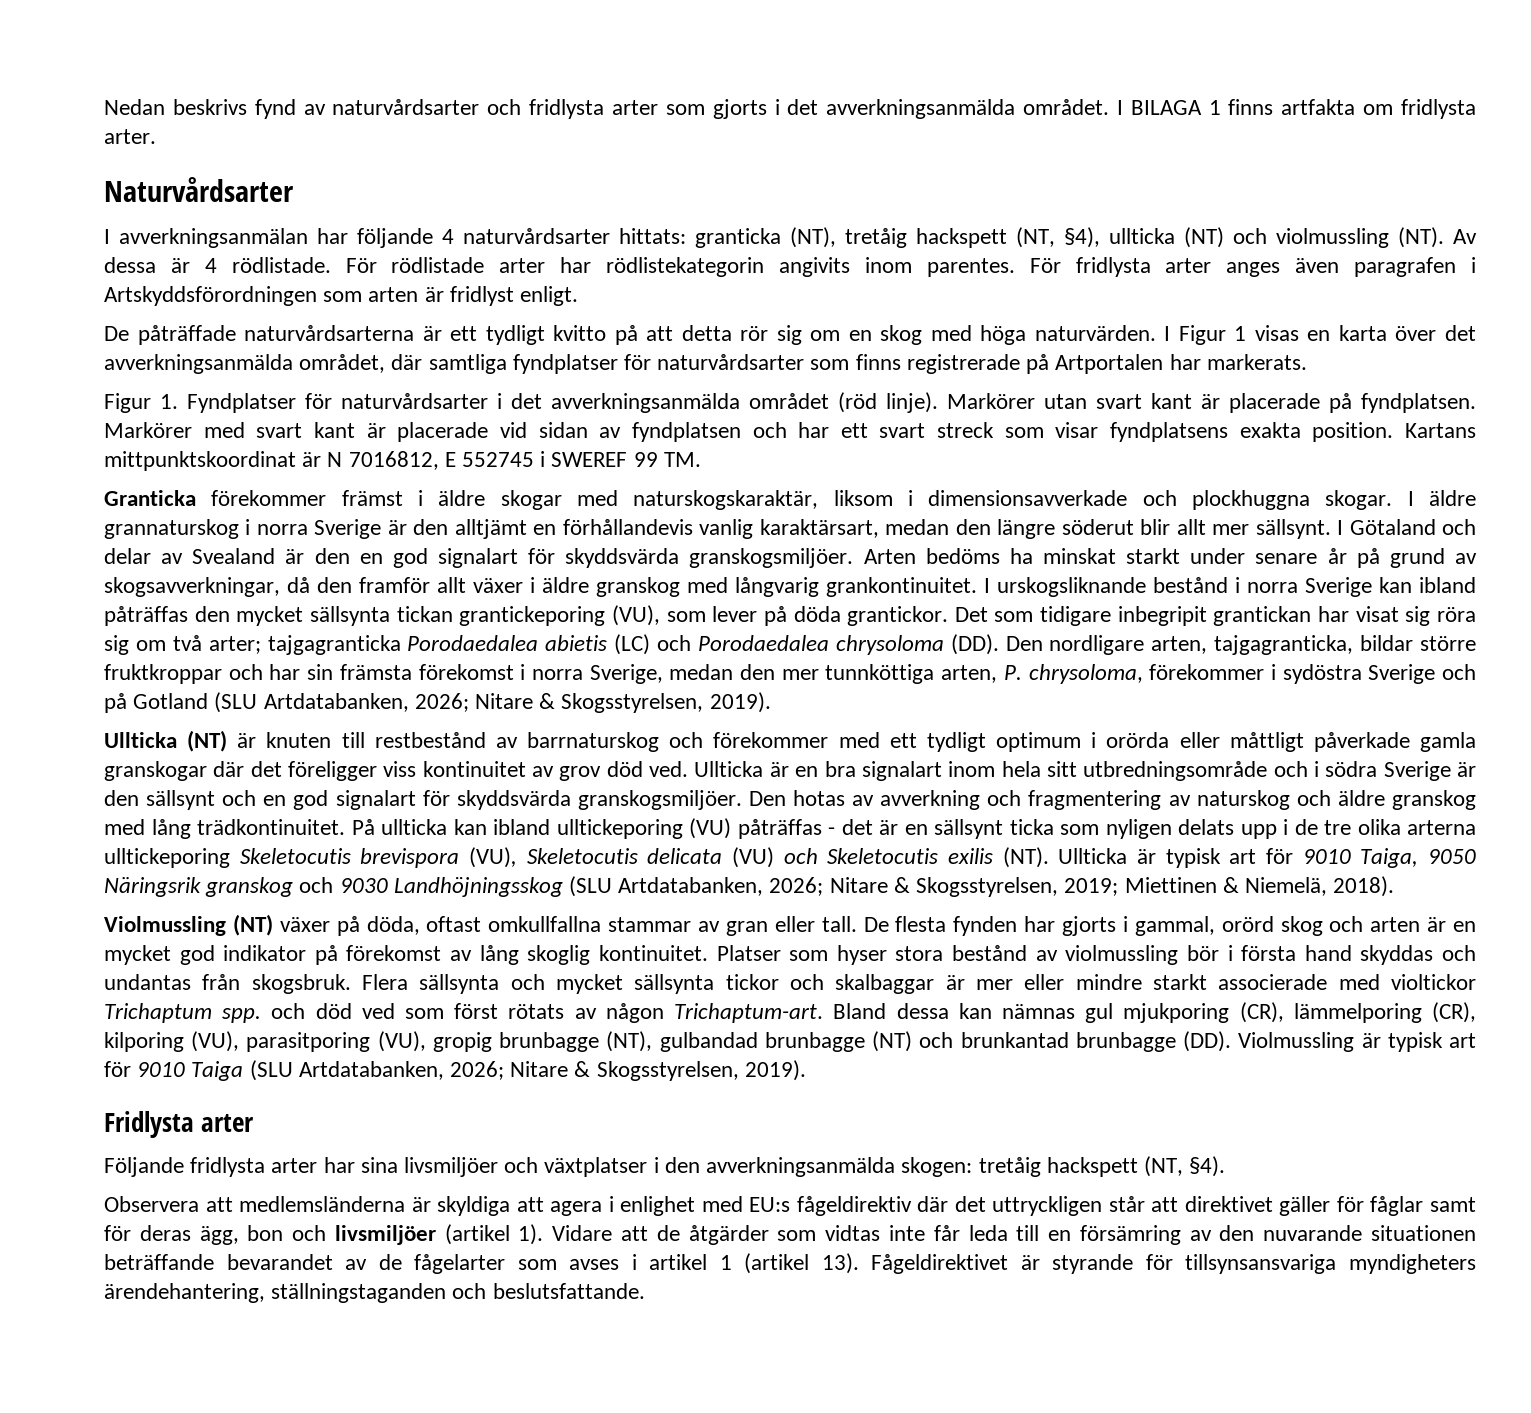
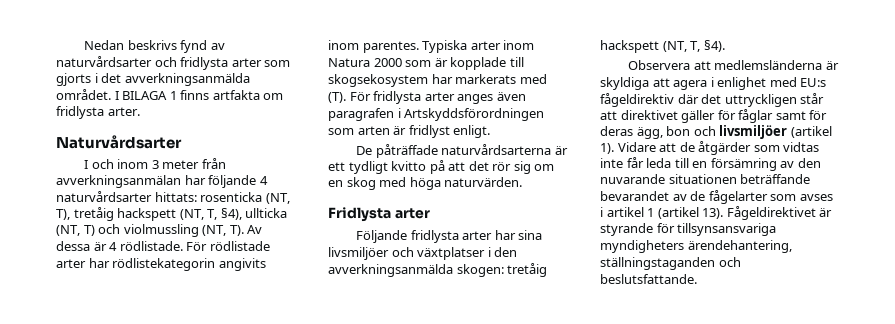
- I avverkningsanmälan har följande 4 naturvårdsarter hittats: granticka (NT), tretåig hackspett (NT, §4), ullticka (NT) och violmussling (NT). Av dessa är 4 rödlistade.
+ I och inom 3 meter från avverkningsanmälan har följande 4 naturvårdsarter hittats: rosenticka (NT, T), tretåig hackspett (NT, T, §4), ullticka (NT, T) och violmussling (NT, T). Av dessa är 4 rödlistade.
- För fridlysta arter anges även paragrafen i Artskyddsförordningen som arten är fridlyst enligt.
+ Typiska arter inom Natura 2000 som är kopplade till skogsekosystem har markerats med (T). För fridlysta arter anges även paragrafen i Artskyddsförordningen som arten är fridlyst enligt.
- De påträffade naturvårdsarterna är ett tydligt kvitto på att detta rör sig om en skog med höga naturvärden. I Figur 1 visas en karta över det avverkningsanmälda området, där samtliga fyndplatser för naturvårdsarter som finns registrerade på Artportalen har markerats.
- Figur 1. Fyndplatser för naturvårdsarter i det avverkningsanmälda området (röd linje). Markörer utan svart kant är placerade på fyndplatsen. Markörer med svart kant är placerade vid sidan av fyndplatsen och har ett svart streck som visar fyndplatsens exakta position. Kartans mittpunktskoordinat är N 7016812, E 552745 i SWEREF 99 TM.
- Granticka förekommer främst i äldre skogar med naturskogskaraktär, liksom i dimensionsavverkade och plockhuggna skogar. I äldre grannaturskog i norra Sverige är den alltjämt en förhållandevis vanlig karaktärsart, medan den längre söderut blir allt mer sällsynt. I Götaland och delar av Svealand är den en god signalart för skyddsvärda granskogsmiljöer. Arten bedöms ha minskat starkt under senare år på grund av skogsavverkningar, då den framför allt växer i äldre granskog med långvarig grankontinuitet. I urskogsliknande bestånd i norra Sverige kan ibland påträffas den mycket sällsynta tickan grantickeporing (VU), som lever på döda grantickor. Det som tidigare inbegripit grantickan har visat sig röra sig om två arter; tajgagranticka Porodaedalea abietis (LC) och Porodaedalea chrysoloma (DD). Den nordligare arten, tajgagranticka, bildar större fruktkroppar och har sin främsta förekomst i norra Sverige, medan den mer tunnköttiga arten, P. chrysoloma, förekommer i sydöstra Sverige och på Gotland (SLU Artdatabanken, 2026; Nitare & Skogsstyrelsen, 2019).
- Ullticka (NT) är knuten till restbestånd av barrnaturskog och förekommer med ett tydligt optimum i orörda eller måttligt påverkade gamla granskogar där det föreligger viss kontinuitet av grov död ved. Ullticka är en bra signalart inom hela sitt utbredningsområde och i södra Sverige är den sällsynt och en god signalart för skyddsvärda granskogsmiljöer. Den hotas av avverkning och fragmentering av naturskog och äldre granskog med lång trädkontinuitet. På ullticka kan ibland ulltickeporing (VU) påträffas - det är en sällsynt ticka som nyligen delats upp i de tre olika arterna ulltickeporing Skeletocutis brevispora (VU), Skeletocutis delicata (VU) och Skeletocutis exilis (NT). Ullticka är typisk art för 9010 Taiga, 9050 Näringsrik granskog och 9030 Landhöjningsskog (SLU Artdatabanken, 2026; Nitare & Skogsstyrelsen, 2019; Miettinen & Niemelä, 2018).
- Violmussling (NT) växer på döda, oftast omkullfallna stammar av gran eller tall. De flesta fynden har gjorts i gammal, orörd skog och arten är en mycket god indikator på förekomst av lång skoglig kontinuitet. Platser som hyser stora bestånd av violmussling bör i första hand skyddas och undantas från skogsbruk. Flera sällsynta och mycket sällsynta tickor och skalbaggar är mer eller mindre starkt associerade med violtickor Trichaptum spp. och död ved som först rötats av någon Trichaptum-art. Bland dessa kan nämnas gul mjukporing (CR), lämmelporing (CR), kilporing (VU), parasitporing (VU), gropig brunbagge (NT), gulbandad brunbagge (NT) och brunkantad brunbagge (DD). Violmussling är typisk art för 9010 Taiga (SLU Artdatabanken, 2026; Nitare & Skogsstyrelsen, 2019).
+ De påträffade naturvårdsarterna är ett tydligt kvitto på att det rör sig om en skog med höga naturvärden.
- Följande fridlysta arter har sina livsmiljöer och växtplatser i den avverkningsanmälda skogen: tretåig hackspett (NT, §4).
+ Följande fridlysta arter har sina livsmiljöer och växtplatser i den avverkningsanmälda skogen: tretåig hackspett (NT, T, §4).

